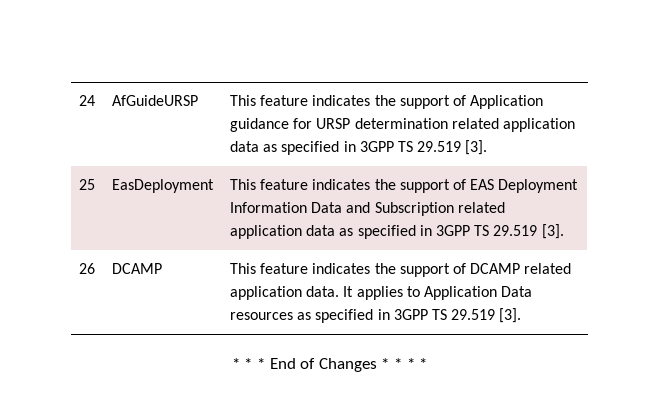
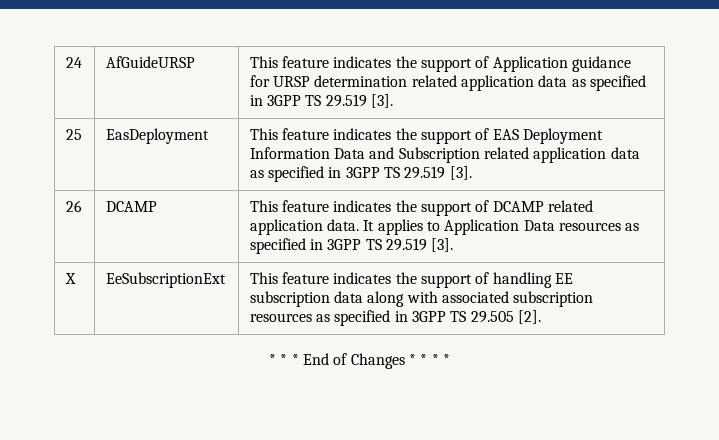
+ X | EeSubscriptionExt | This feature indicates the support of handling EE subscription data along with associated subscription resources as specified in 3GPP TS 29.505 [2].

